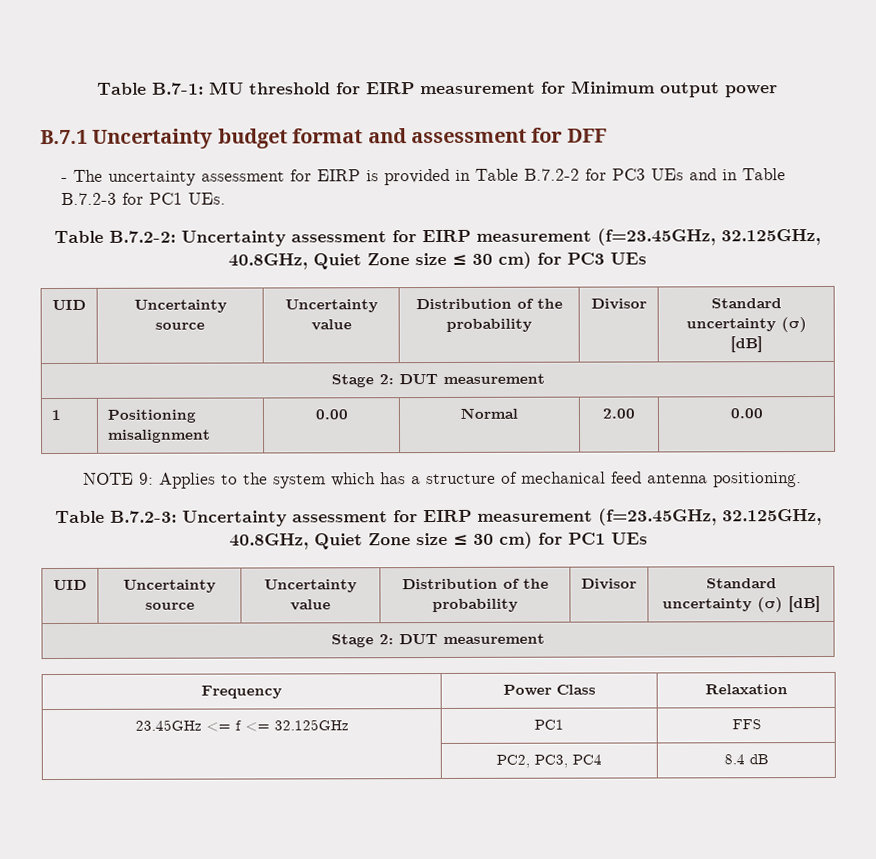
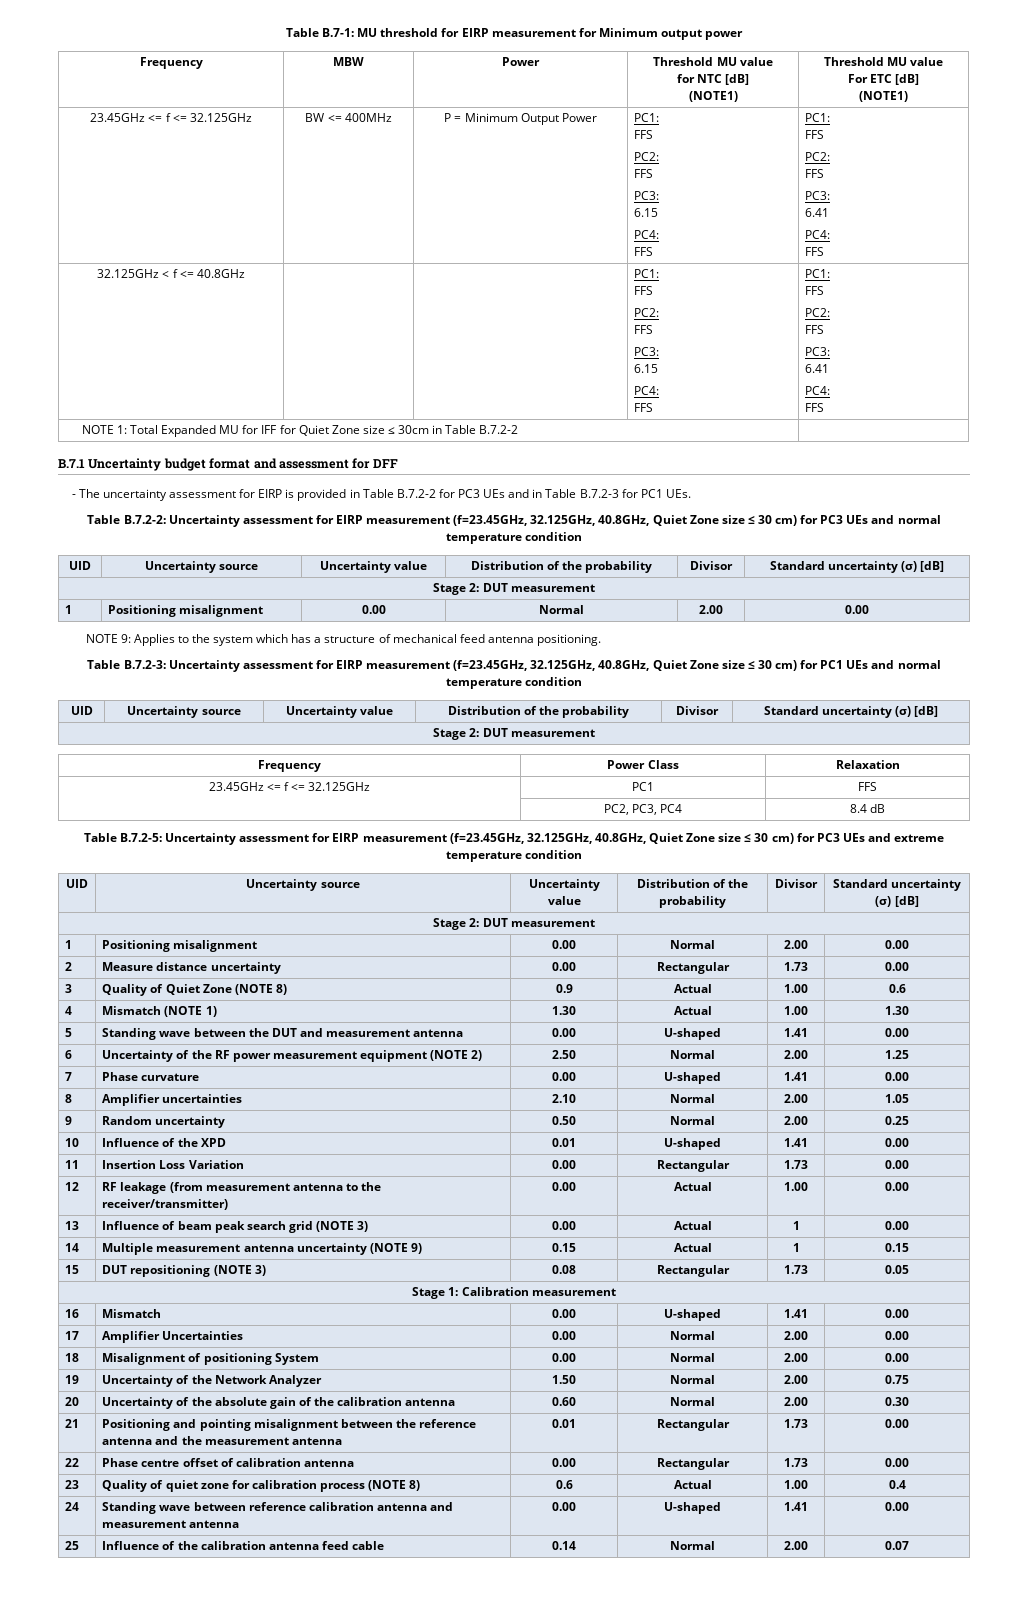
+ Frequency | MBW | Power | Threshold MU value
+ for NTC [dB]
+ (NOTE1) | Threshold MU value
+ For ETC [dB]
+ (NOTE1)
+ 23.45GHz <= f <= 32.125GHz | BW <= 400MHz | P = Minimum Output Power | PC1:
+ FFS
+ PC2:
+ FFS
+ PC3:
+ 6.15
+ PC4:
+ FFS | PC1:
+ FFS
+ PC2:
+ FFS
+ PC3:
+ 6.41
+ PC4:
+ FFS
+ 32.125GHz < f <= 40.8GHz | | | PC1:
+ FFS
+ PC2:
+ FFS
+ PC3:
+ 6.15
+ PC4:
+ FFS | PC1:
+ FFS
+ PC2:
+ FFS
+ PC3:
+ 6.41
+ PC4:
+ FFS
+ NOTE 1: Total Expanded MU for IFF for Quiet Zone size ≤ 30cm in Table B.7.2-2 |
- Table B.7.2-2: Uncertainty assessment for EIRP measurement (f=23.45GHz, 32.125GHz, 40.8GHz, Quiet Zone size ≤ 30 cm) for PC3 UEs
+ Table B.7.2-2: Uncertainty assessment for EIRP measurement (f=23.45GHz, 32.125GHz, 40.8GHz, Quiet Zone size ≤ 30 cm) for PC3 UEs and normal temperature condition
- Table B.7.2-3: Uncertainty assessment for EIRP measurement (f=23.45GHz, 32.125GHz, 40.8GHz, Quiet Zone size ≤ 30 cm) for PC1 UEs
+ Table B.7.2-3: Uncertainty assessment for EIRP measurement (f=23.45GHz, 32.125GHz, 40.8GHz, Quiet Zone size ≤ 30 cm) for PC1 UEs and normal temperature condition
+ Table B.7.2-5: Uncertainty assessment for EIRP measurement (f=23.45GHz, 32.125GHz, 40.8GHz, Quiet Zone size ≤ 30 cm) for PC3 UEs and extreme temperature condition
+ UID | Uncertainty source | Uncertainty value | Distribution of the probability | Divisor | Standard uncertainty (σ) [dB]
+ Stage 2: DUT measurement
+ 1 | Positioning misalignment | 0.00 | Normal | 2.00 | 0.00
+ 2 | Measure distance uncertainty | 0.00 | Rectangular | 1.73 | 0.00
+ 3 | Quality of Quiet Zone (NOTE 8) | 0.9 | Actual | 1.00 | 0.6
+ 4 | Mismatch (NOTE 1) | 1.30 | Actual | 1.00 | 1.30
+ 5 | Standing wave between the DUT and measurement antenna | 0.00 | U-shaped | 1.41 | 0.00
+ 6 | Uncertainty of the RF power measurement equipment (NOTE 2) | 2.50 | Normal | 2.00 | 1.25
+ 7 | Phase curvature | 0.00 | U-shaped | 1.41 | 0.00
+ 8 | Amplifier uncertainties | 2.10 | Normal | 2.00 | 1.05
+ 9 | Random uncertainty | 0.50 | Normal | 2.00 | 0.25
+ 10 | Influence of the XPD | 0.01 | U-shaped | 1.41 | 0.00
+ 11 | Insertion Loss Variation | 0.00 | Rectangular | 1.73 | 0.00
+ 12 | RF leakage (from measurement antenna to the receiver/transmitter) | 0.00 | Actual | 1.00 | 0.00
+ 13 | Influence of beam peak search grid (NOTE 3) | 0.00 | Actual | 1 | 0.00
+ 14 | Multiple measurement antenna uncertainty (NOTE 9) | 0.15 | Actual | 1 | 0.15
+ 15 | DUT repositioning (NOTE 3) | 0.08 | Rectangular | 1.73 | 0.05
+ Stage 1: Calibration measurement
+ 16 | Mismatch | 0.00 | U-shaped | 1.41 | 0.00
+ 17 | Amplifier Uncertainties | 0.00 | Normal | 2.00 | 0.00
+ 18 | Misalignment of positioning System | 0.00 | Normal | 2.00 | 0.00
+ 19 | Uncertainty of the Network Analyzer | 1.50 | Normal | 2.00 | 0.75
+ 20 | Uncertainty of the absolute gain of the calibration antenna | 0.60 | Normal | 2.00 | 0.30
+ 21 | Positioning and pointing misalignment between the reference antenna and the measurement antenna | 0.01 | Rectangular | 1.73 | 0.00
+ 22 | Phase centre offset of calibration antenna | 0.00 | Rectangular | 1.73 | 0.00
+ 23 | Quality of quiet zone for calibration process (NOTE 8) | 0.6 | Actual | 1.00 | 0.4
+ 24 | Standing wave between reference calibration antenna and measurement antenna | 0.00 | U-shaped | 1.41 | 0.00
+ 25 | Influence of the calibration antenna feed cable | 0.14 | Normal | 2.00 | 0.07

